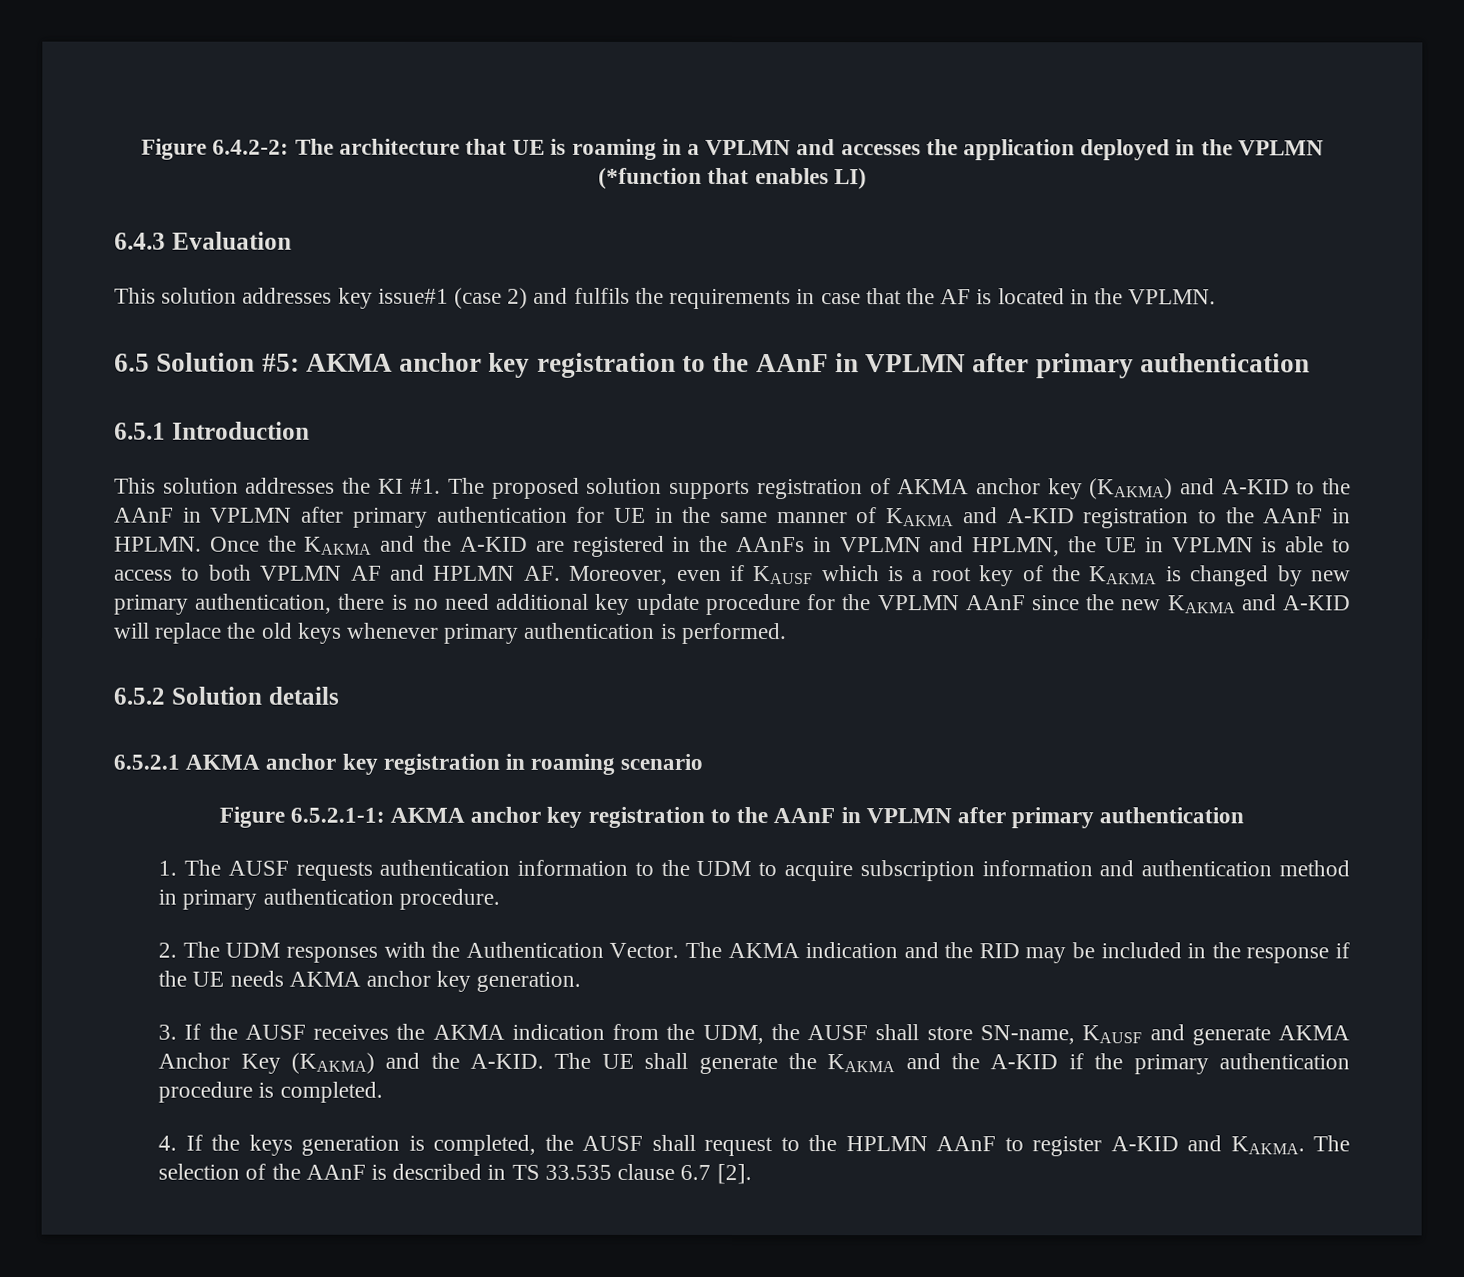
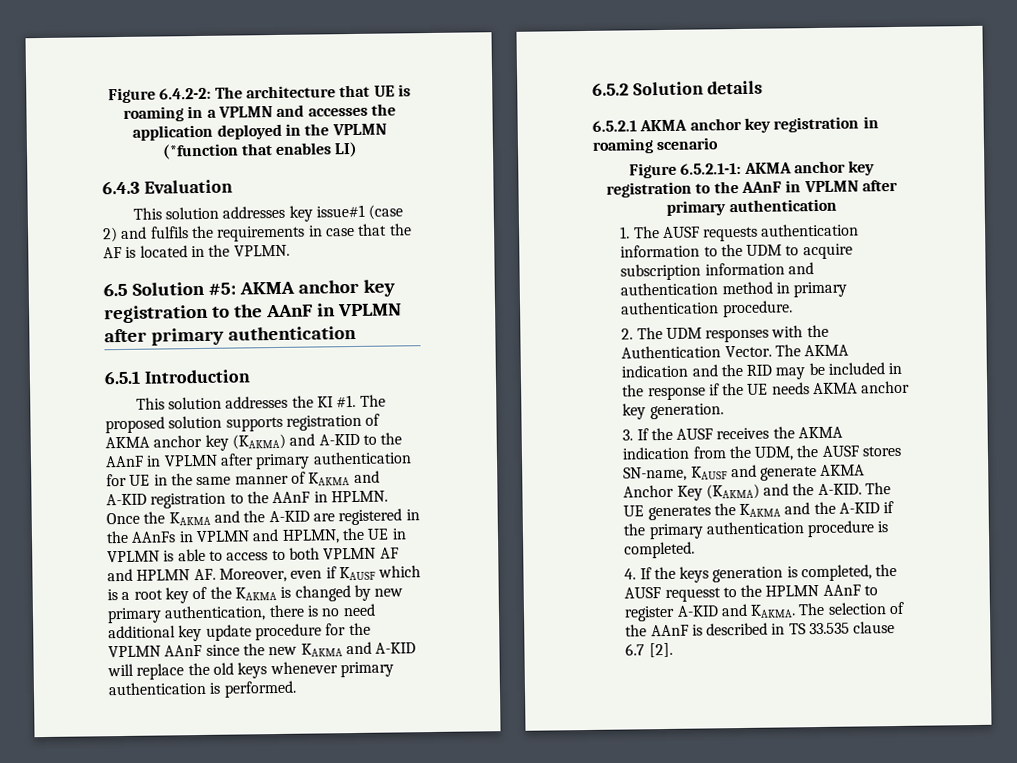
- 3. If the AUSF receives the AKMA indication from the UDM, the AUSF shall store SN-name, KAUSF and generate AKMA Anchor Key (KAKMA) and the A-KID.
+ 3. If the AUSF receives the AKMA indication from the UDM, the AUSF stores SN-name, KAUSF and generate AKMA Anchor Key (KAKMA) and the A-KID.
- The UE shall generate the KAKMA and the A-KID if the primary authentication procedure is completed.
+ The UE generates the KAKMA and the A-KID if the primary authentication procedure is completed.
- 4. If the keys generation is completed, the AUSF shall request to the HPLMN AAnF to register A-KID and KAKMA.
+ 4. If the keys generation is completed, the AUSF requesst to the HPLMN AAnF to register A-KID and KAKMA.

